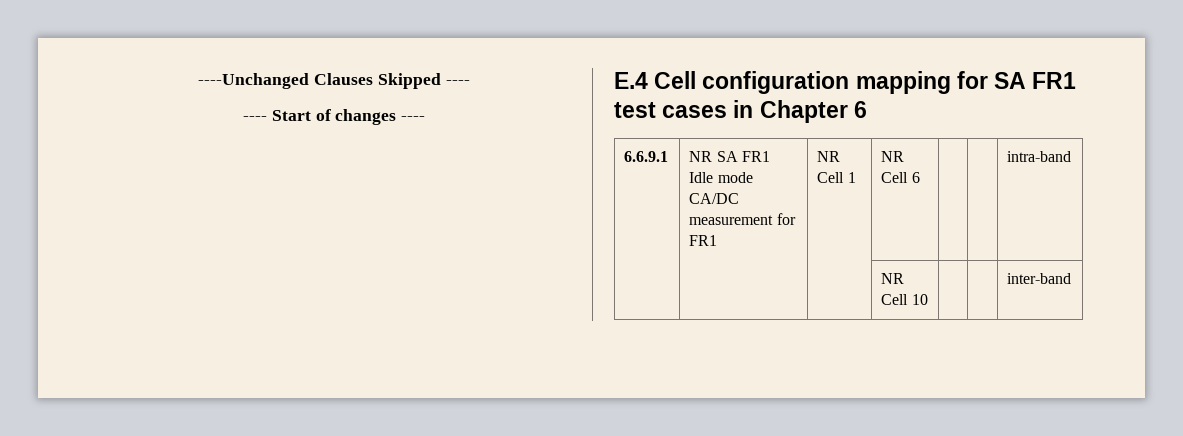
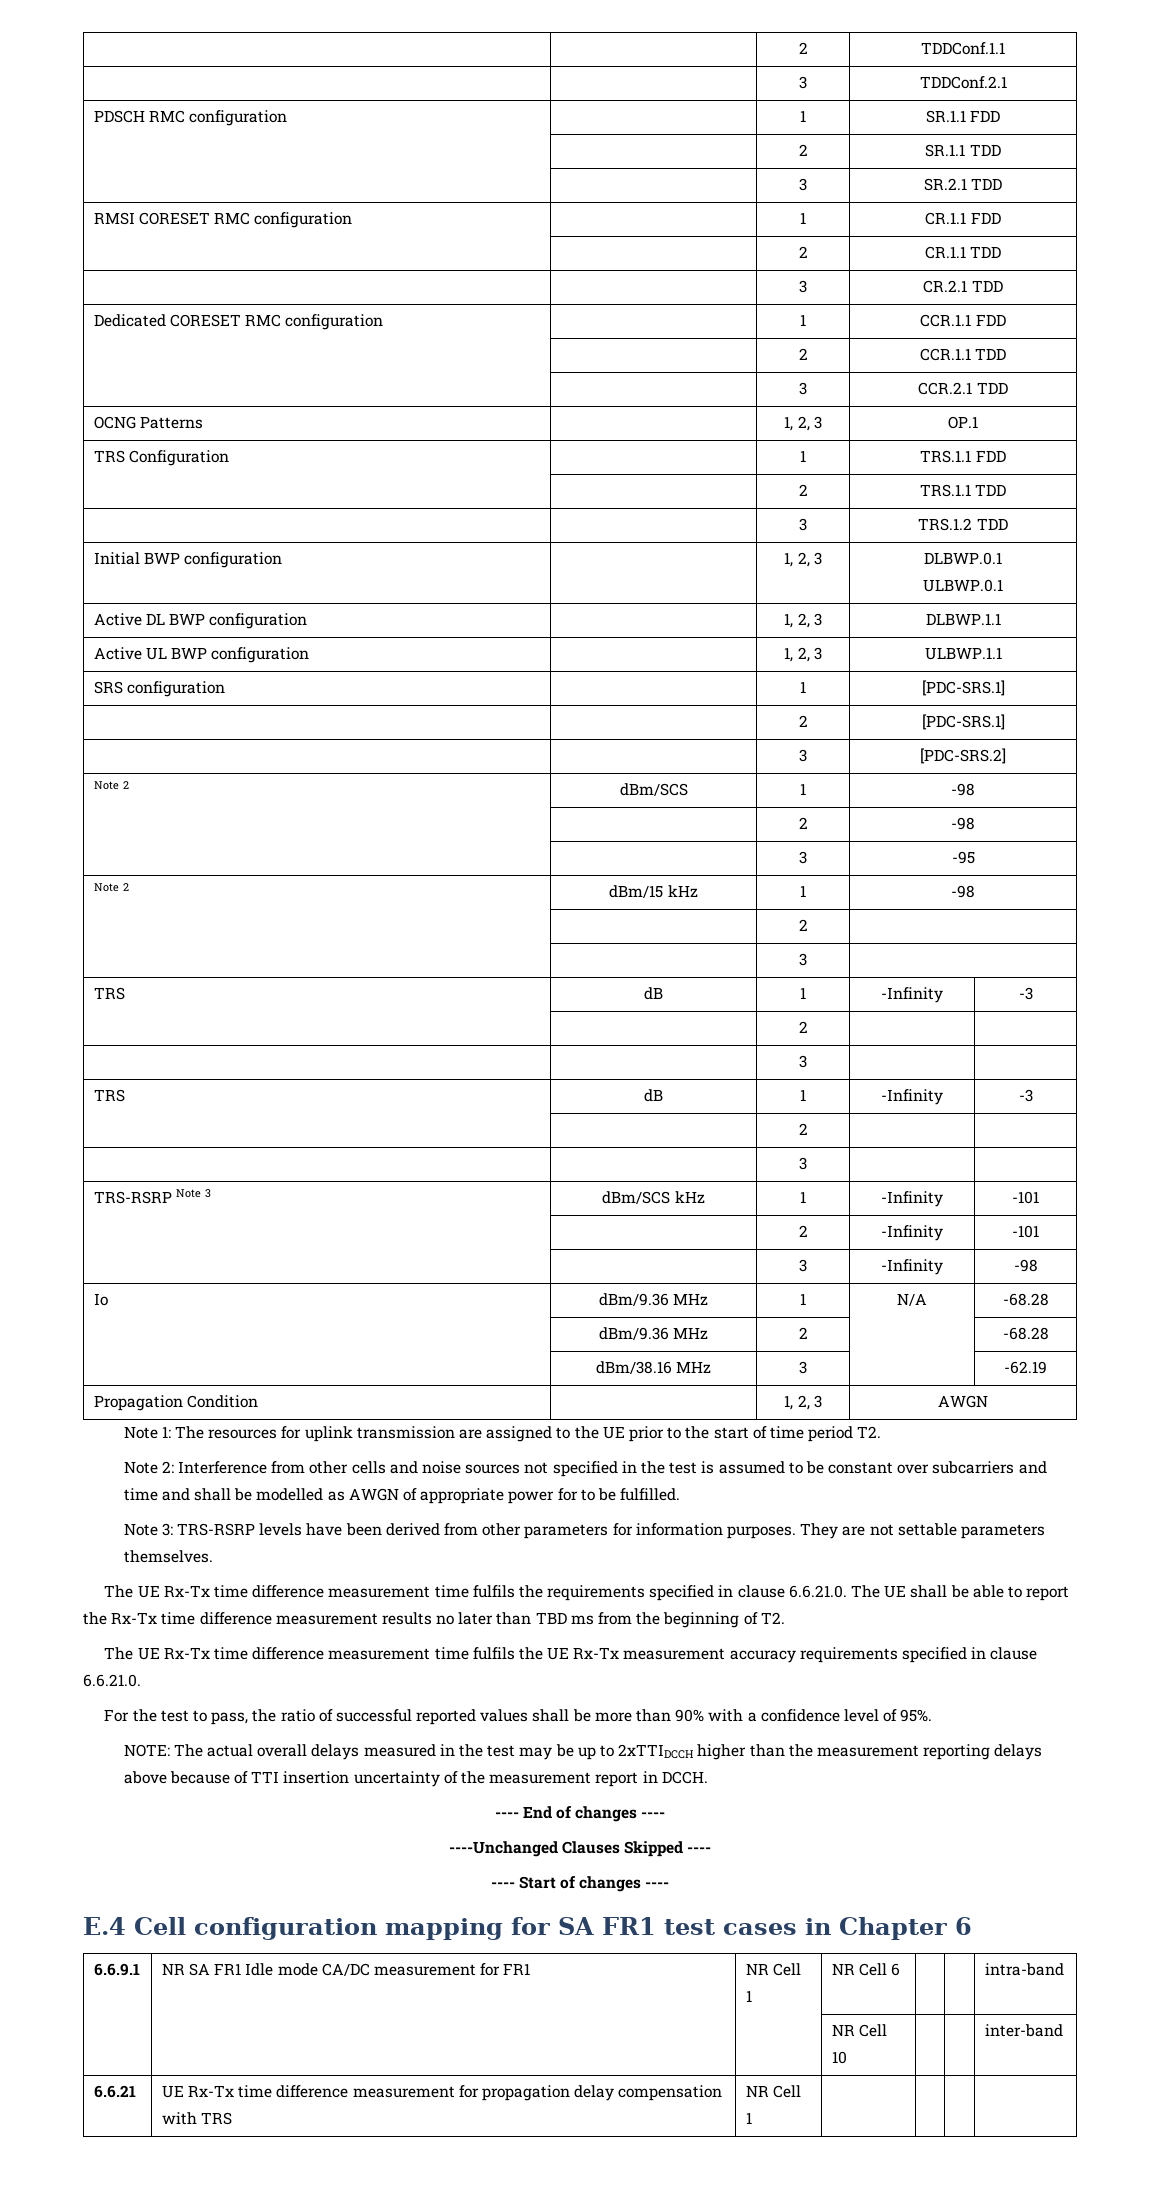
+ | | 2 | TDDConf.1.1
+ | | 3 | TDDConf.2.1
+ PDSCH RMC configuration | | 1 | SR.1.1 FDD
+ | | 2 | SR.1.1 TDD
+ | | 3 | SR.2.1 TDD
+ RMSI CORESET RMC configuration | | 1 | CR.1.1 FDD
+ | | 2 | CR.1.1 TDD
+ | | 3 | CR.2.1 TDD
+ Dedicated CORESET RMC configuration | | 1 | CCR.1.1 FDD
+ | | 2 | CCR.1.1 TDD
+ | | 3 | CCR.2.1 TDD
+ OCNG Patterns | | 1, 2, 3 | OP.1
+ TRS Configuration | | 1 | TRS.1.1 FDD
+ | | 2 | TRS.1.1 TDD
+ | | 3 | TRS.1.2 TDD
+ Initial BWP configuration | | 1, 2, 3 | DLBWP.0.1
+ ULBWP.0.1
+ Active DL BWP configuration | | 1, 2, 3 | DLBWP.1.1
+ Active UL BWP configuration | | 1, 2, 3 | ULBWP.1.1
+ SRS configuration | | 1 | [PDC-SRS.1]
+ | | 2 | [PDC-SRS.1]
+ | | 3 | [PDC-SRS.2]
+ Note 2 | dBm/SCS | 1 | -98
+ | | 2 | -98
+ | | 3 | -95
+ Note 2 | dBm/15 kHz | 1 | -98
+ | | 2 |
+ | | 3 |
+ TRS | dB | 1 | -Infinity | -3
+ | | 2 | |
+ | | 3 | |
+ TRS | dB | 1 | -Infinity | -3
+ | | 2 | |
+ | | 3 | |
+ TRS-RSRP Note 3 | dBm/SCS kHz | 1 | -Infinity | -101
+ | | 2 | -Infinity | -101
+ | | 3 | -Infinity | -98
+ Io | dBm/9.36 MHz | 1 | N/A | -68.28
+ | dBm/9.36 MHz | 2 | | -68.28
+ | dBm/38.16 MHz | 3 | | -62.19
+ Propagation Condition | | 1, 2, 3 | AWGN
+ Note 1: The resources for uplink transmission are assigned to the UE prior to the start of time period T2.
+ Note 2: Interference from other cells and noise sources not specified in the test is assumed to be constant over subcarriers and time and shall be modelled as AWGN of appropriate power for to be fulfilled.
+ Note 3: TRS-RSRP levels have been derived from other parameters for information purposes. They are not settable parameters themselves.
+ The UE Rx-Tx time difference measurement time fulfils the requirements specified in clause 6.6.21.0. The UE shall be able to report the Rx-Tx time difference measurement results no later than TBD ms from the beginning of T2.
+ The UE Rx-Tx time difference measurement time fulfils the UE Rx-Tx measurement accuracy requirements specified in clause 6.6.21.0.
+ For the test to pass, the ratio of successful reported values shall be more than 90% with a confidence level of 95%.
+ NOTE: The actual overall delays measured in the test may be up to 2xTTIDCCH higher than the measurement reporting delays above because of TTI insertion uncertainty of the measurement report in DCCH.
+ ---- End of changes ----
+ 6.6.21 | UE Rx-Tx time difference measurement for propagation delay compensation with TRS | NR Cell 1 | | | |

